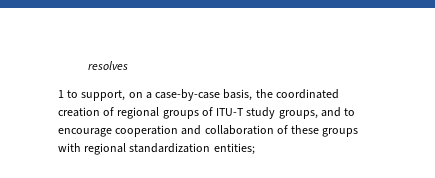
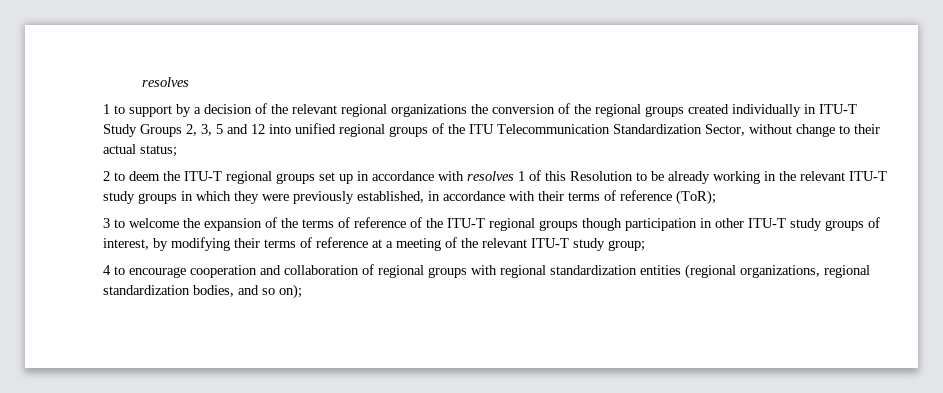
- 1 to support, on a case-by-case basis, the coordinated creation of regional groups of ITU-T study groups, and to encourage cooperation and collaboration of these groups with regional standardization entities;
+ 1 to support by a decision of the relevant regional organizations the conversion of the regional groups created individually in ITU-T Study Groups 2, 3, 5 and 12 into unified regional groups of the ITU Telecommunication Standardization Sector, without change to their actual status;
+ 2 to deem the ITU-T regional groups set up in accordance with resolves 1 of this Resolution to be already working in the relevant ITU-T study groups in which they were previously established, in accordance with their terms of reference (ToR);
+ 3 to welcome the expansion of the terms of reference of the ITU-T regional groups though participation in other ITU-T study groups of interest, by modifying their terms of reference at a meeting of the relevant ITU-T study group;
+ 4 to encourage cooperation and collaboration of regional groups with regional standardization entities (regional organizations, regional standardization bodies, and so on);

